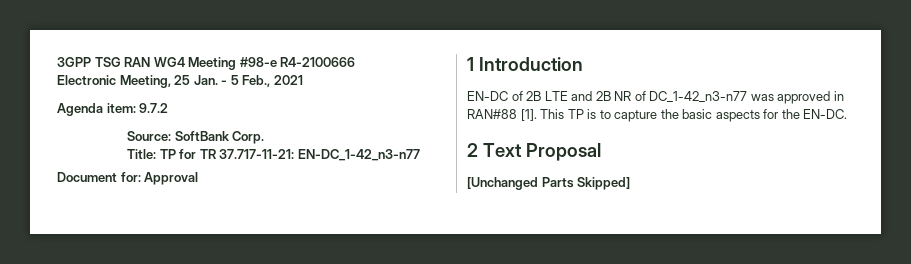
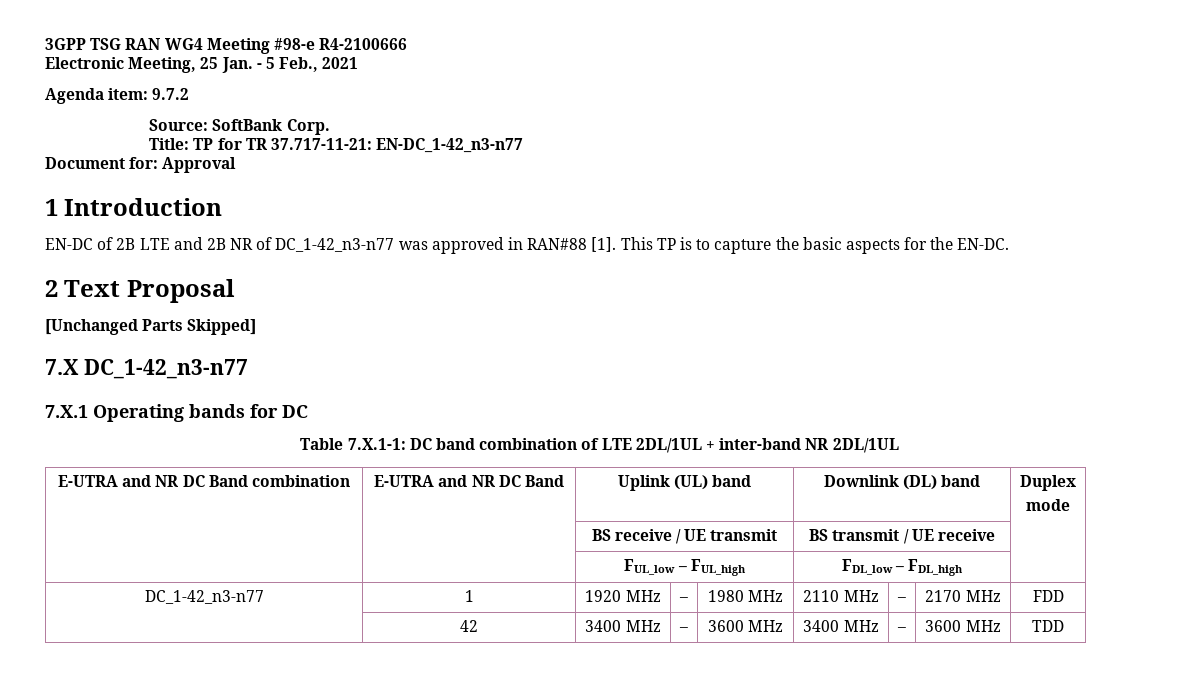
+ 7.X DC_1-42_n3-n77
+ 7.X.1 Operating bands for DC
+ Table 7.X.1-1: DC band combination of LTE 2DL/1UL + inter-band NR 2DL/1UL
+ E-UTRA and NR DC Band combination | E-UTRA and NR DC Band | Uplink (UL) band | Downlink (DL) band | Duplex
+ mode
+ | | BS receive / UE transmit | BS transmit / UE receive |
+ | | FUL_low – FUL_high | FDL_low – FDL_high |
+ DC_1-42_n3-n77 | 1 | 1920 MHz | – | 1980 MHz | 2110 MHz | – | 2170 MHz | FDD
+ | 42 | 3400 MHz | – | 3600 MHz | 3400 MHz | – | 3600 MHz | TDD

